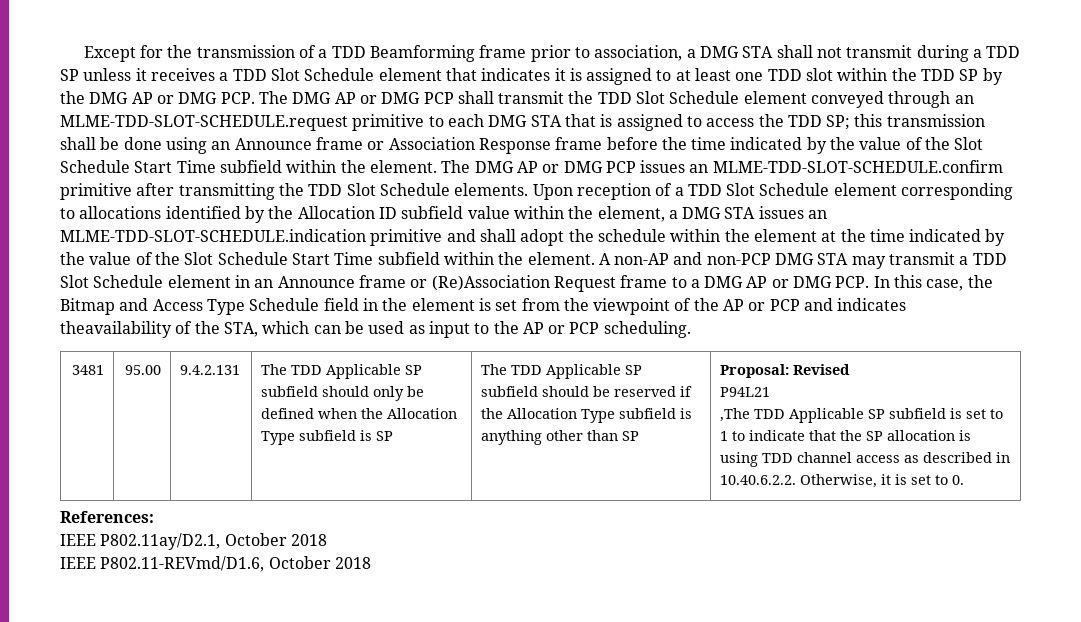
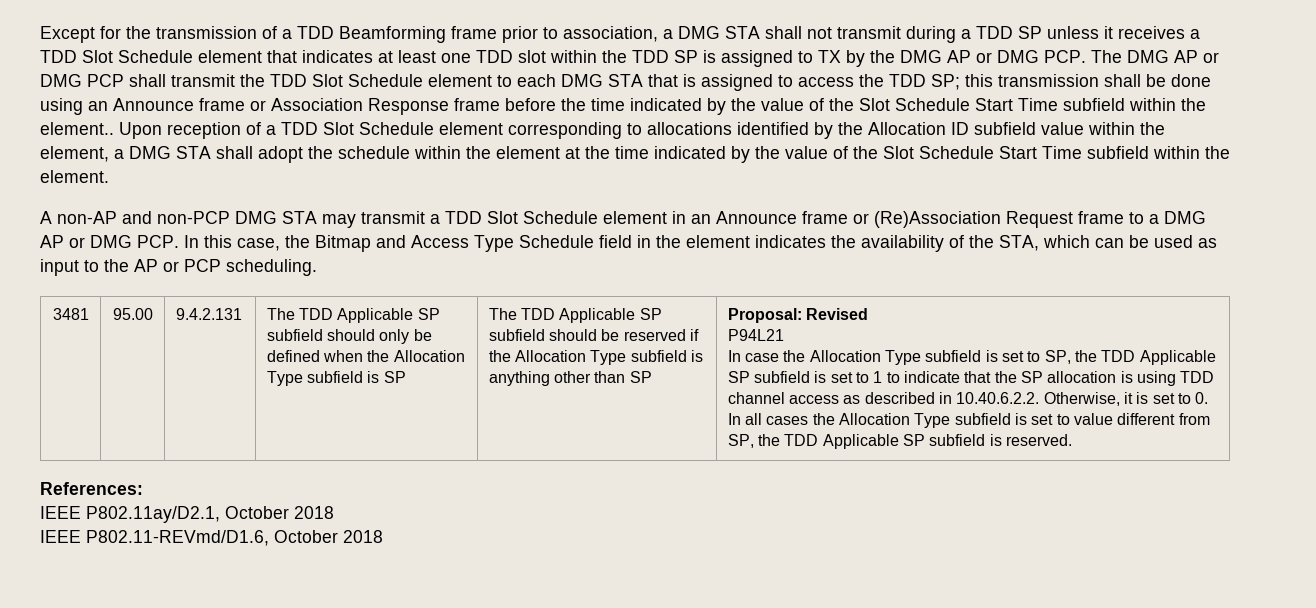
- Except for the transmission of a TDD Beamforming frame prior to association, a DMG STA shall not transmit during a TDD SP unless it receives a TDD Slot Schedule element that indicates it is assigned to at least one TDD slot within the TDD SP by the DMG AP or DMG PCP. The DMG AP or DMG PCP shall transmit the TDD Slot Schedule element conveyed through an MLME-TDD-SLOT-SCHEDULE.request primitive to each DMG STA that is assigned to access the TDD SP;
+ Except for the transmission of a TDD Beamforming frame prior to association, a DMG STA shall not transmit during a TDD SP unless it receives a TDD Slot Schedule element that indicates at least one TDD slot within the TDD SP is assigned to TX by the DMG AP or DMG PCP. The DMG AP or DMG PCP shall transmit the TDD Slot Schedule element to each DMG STA that is assigned to access the TDD SP;
- this transmission shall be done using an Announce frame or Association Response frame before the time indicated by the value of the Slot Schedule Start Time subfield within the element. The DMG AP or DMG PCP issues an MLME-TDD-SLOT-SCHEDULE.confirm primitive after transmitting the TDD Slot Schedule elements.
+ this transmission shall be done using an Announce frame or Association Response frame before the time indicated by the value of the Slot Schedule Start Time subfield within the element..
- Upon reception of a TDD Slot Schedule element corresponding to allocations identified by the Allocation ID subfield value within the element, a DMG STA issues an MLME-TDD-SLOT-SCHEDULE.indication primitive and shall adopt the schedule within the element at the time indicated by the value of the Slot Schedule Start Time subfield within the element. A non-AP and non-PCP DMG STA may transmit a TDD Slot Schedule element in an Announce frame or (Re)Association Request frame to a DMG AP or DMG PCP. In this case, the Bitmap and Access Type Schedule field in the element is set from the viewpoint of the AP or PCP and indicates theavailability of the STA, which can be used as input to the AP or PCP scheduling.
+ Upon reception of a TDD Slot Schedule element corresponding to allocations identified by the Allocation ID subfield value within the element, a DMG STA shall adopt the schedule within the element at the time indicated by the value of the Slot Schedule Start Time subfield within the element.
+ A non-AP and non-PCP DMG STA may transmit a TDD Slot Schedule element in an Announce frame or (Re)Association Request frame to a DMG AP or DMG PCP. In this case, the Bitmap and Access Type Schedule field in the element indicates the availability of the STA, which can be used as input to the AP or PCP scheduling.
- ,The TDD Applicable SP subfield is set to 1 to indicate that the SP allocation is using TDD channel access as described in 10.40.6.2.2. Otherwise, it is set to 0.
+ In case the Allocation Type subfield is set to SP, the TDD Applicable SP subfield is set to 1 to indicate that the SP allocation is using TDD channel access as described in 10.40.6.2.2. Otherwise, it is set to 0. In all cases the Allocation Type subfield is set to value different from SP, the TDD Applicable SP subfield is reserved.

